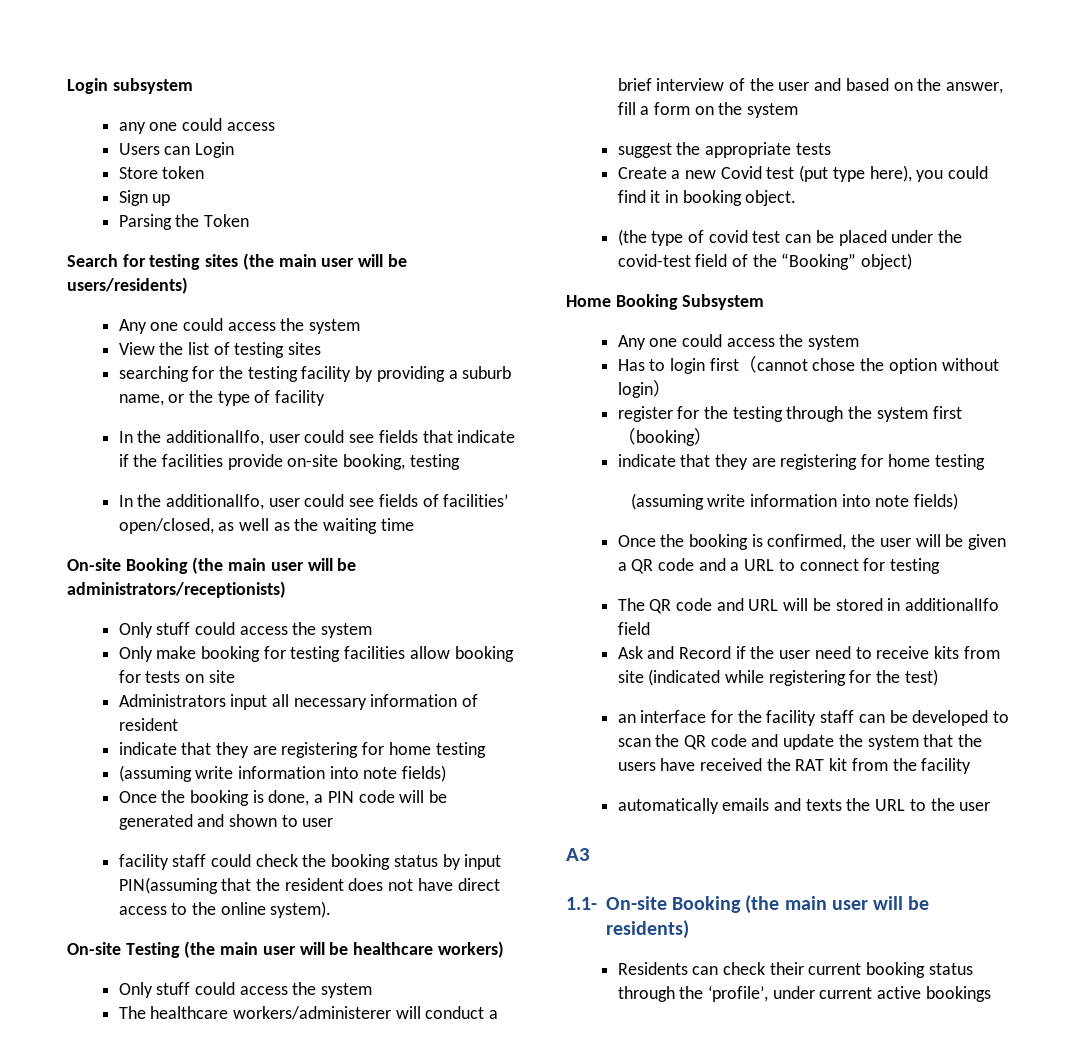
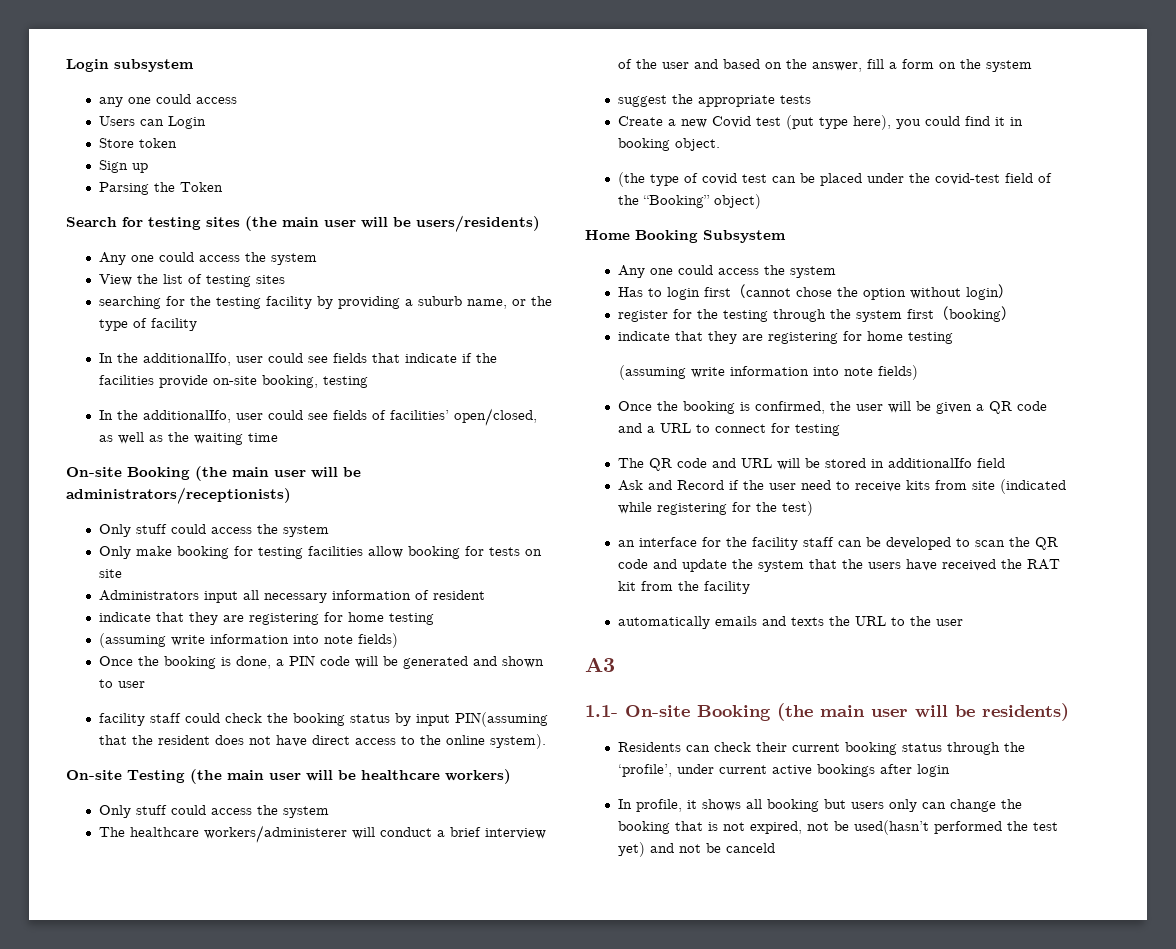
- Residents can check their current booking status through the ‘profile’, under current active bookings
+ Residents can check their current booking status through the ‘profile’, under current active bookings after login
+ In profile, it shows all booking but users only can change the booking that is not expired, not be used(hasn’t performed the test yet) and not be canceld

